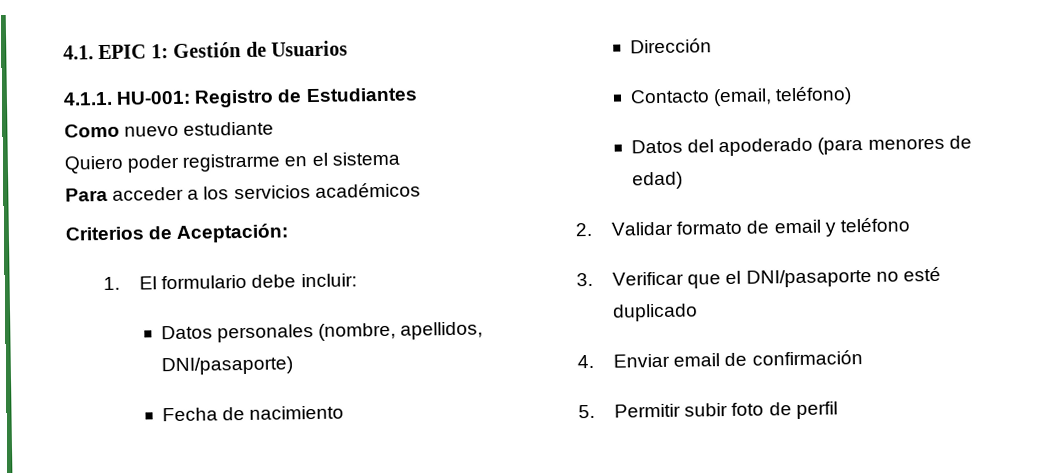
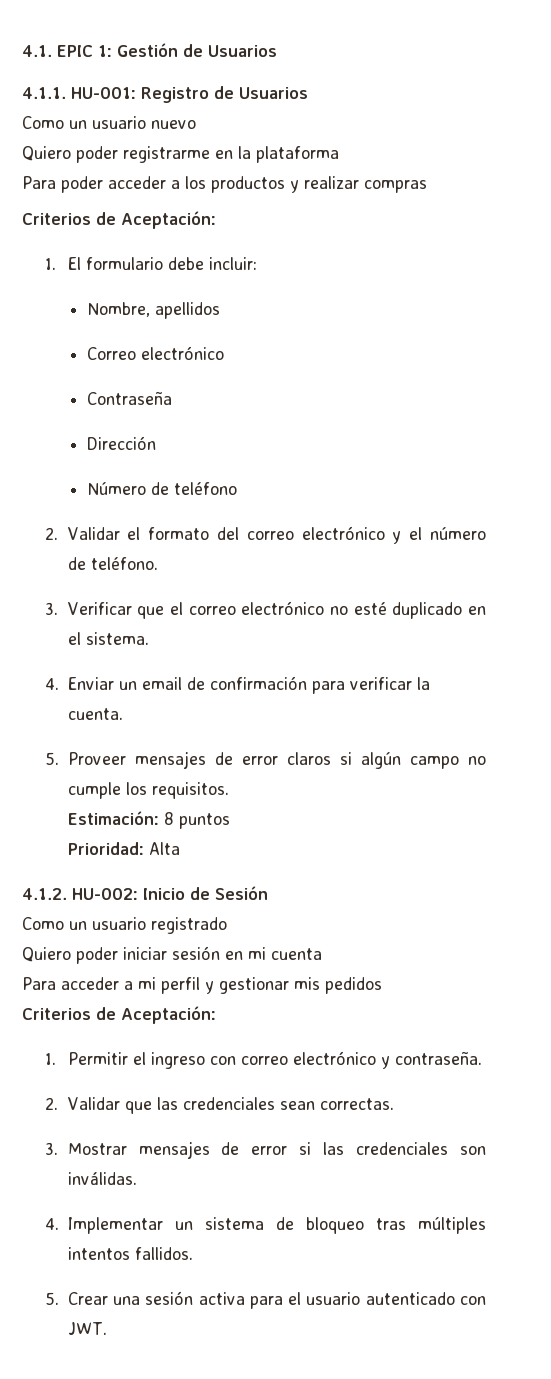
- 4.1.1. HU-001: Registro de Estudiantes
- Como nuevo estudiante
+ 4.1.1. HU-001: Registro de Usuarios
+ Como un usuario nuevo
- Quiero poder registrarme en el sistema
- Para acceder a los servicios académicos
+ Quiero poder registrarme en la plataforma
+ Para poder acceder a los productos y realizar compras
- Datos personales (nombre, apellidos, DNI/pasaporte)
- Fecha de nacimiento
+ Nombre, apellidos
+ Correo electrónico
+ Contraseña
  Dirección
- Contacto (email, teléfono)
- Datos del apoderado (para menores de edad)
- 2. Validar formato de email y teléfono
+ Número de teléfono
+ 2. Validar el formato del correo electrónico y el número de teléfono.
- 3. Verificar que el DNI/pasaporte no esté duplicado
+ 3. Verificar que el correo electrónico no esté duplicado en el sistema.
- 4. Enviar email de confirmación
- 5. Permitir subir foto de perfil
+ 4. Enviar un email de confirmación para verificar la cuenta.
+ 5. Proveer mensajes de error claros si algún campo no cumple los requisitos.
+ Estimación: 8 puntos
+ Prioridad: Alta
+ 4.1.2. HU-002: Inicio de Sesión
+ Como un usuario registrado
+ Quiero poder iniciar sesión en mi cuenta
+ Para acceder a mi perfil y gestionar mis pedidos
+ Criterios de Aceptación:
+ 1. Permitir el ingreso con correo electrónico y contraseña.
+ 2. Validar que las credenciales sean correctas.
+ 3. Mostrar mensajes de error si las credenciales son inválidas.
+ 4. Implementar un sistema de bloqueo tras múltiples intentos fallidos.
+ 5. Crear una sesión activa para el usuario autenticado con JWT.

